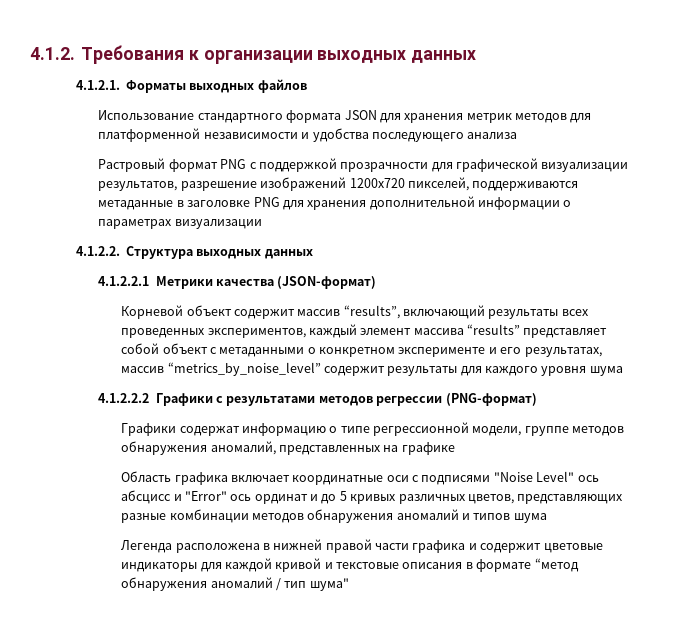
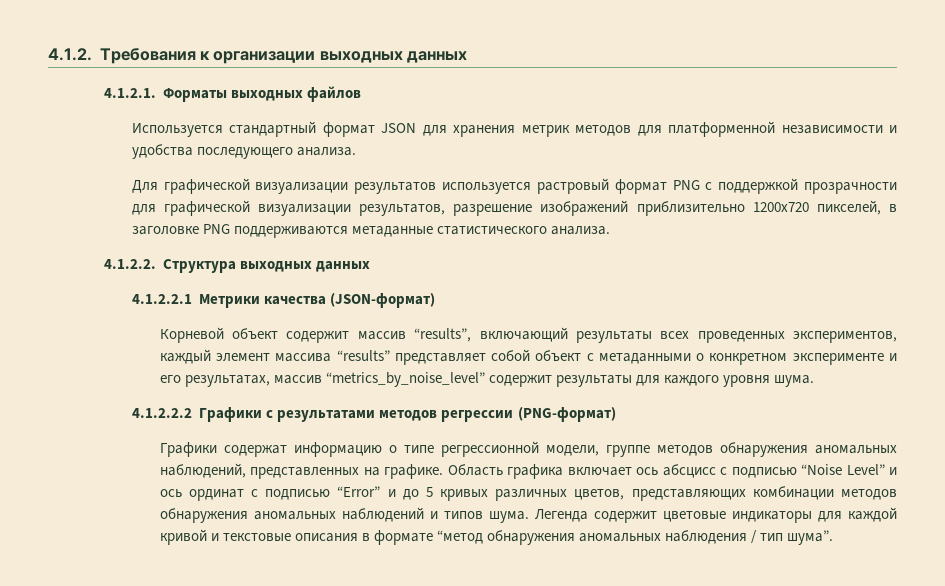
- Использование стандартного формата JSON для хранения метрик методов для платформенной независимости и удобства последующего анализа
- Растровый формат PNG с поддержкой прозрачности для графической визуализации результатов, разрешение изображений 1200x720 пикселей, поддерживаются метаданные в заголовке PNG для хранения дополнительной информации о параметрах визуализации
+ Используется стандартный формат JSON для хранения метрик методов для платформенной независимости и удобства последующего анализа.
+ Для графической визуализации результатов используется растровый формат PNG с поддержкой прозрачности для графической визуализации результатов, разрешение изображений приблизительно 1200x720 пикселей, в заголовке PNG поддерживаются метаданные статистического анализа.
- Корневой объект содержит массив “results”, включающий результаты всех проведенных экспериментов, каждый элемент массива “results” представляет собой объект с метаданными о конкретном эксперименте и его результатах, массив “metrics_by_noise_level” содержит результаты для каждого уровня шума
+ Корневой объект содержит массив “results”, включающий результаты всех проведенных экспериментов, каждый элемент массива “results” представляет собой объект с метаданными о конкретном эксперименте и его результатах, массив “metrics_by_noise_level” содержит результаты для каждого уровня шума.
- Графики содержат информацию о типе регрессионной модели, группе методов обнаружения аномалий, представленных на графике
- Область графика включает координатные оси с подписями "Noise Level" ось абсцисс и "Error" ось ординат и до 5 кривых различных цветов, представляющих разные комбинации методов обнаружения аномалий и типов шума
- Легенда расположена в нижней правой части графика и содержит цветовые индикаторы для каждой кривой и текстовые описания в формате “метод обнаружения аномалий / тип шума"
+ Графики содержат информацию о типе регрессионной модели, группе методов обнаружения аномальных наблюдений, представленных на графике. Область графика включает ось абсцисс с подписью “Noise Level” и ось ординат с подписью “Error” и до 5 кривых различных цветов, представляющих комбинации методов обнаружения аномальных наблюдений и типов шума. Легенда содержит цветовые индикаторы для каждой кривой и текстовые описания в формате “метод обнаружения аномальных наблюдения / тип шума”.

